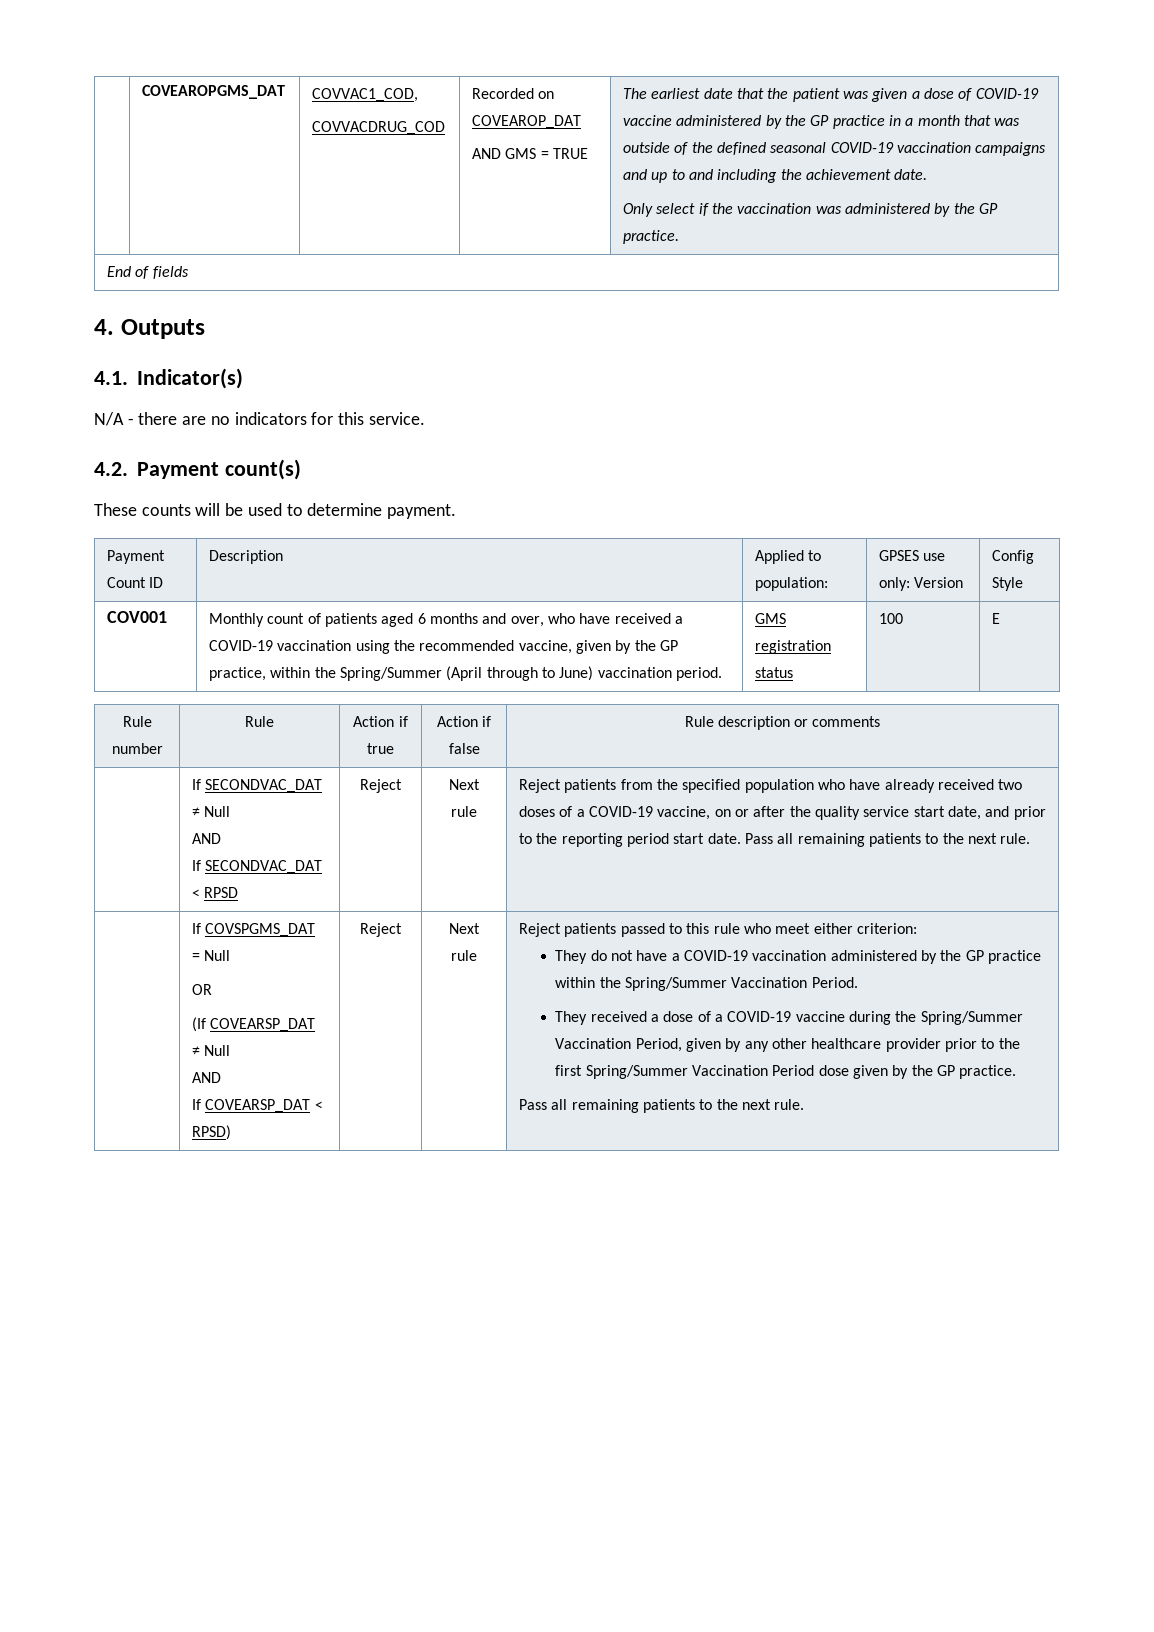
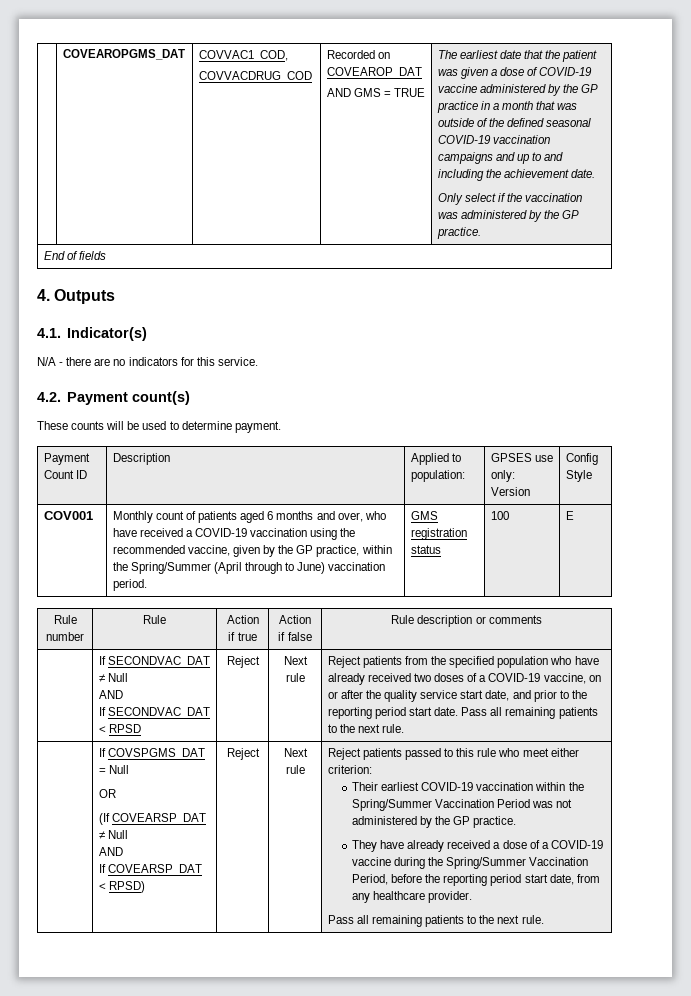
- They do not have a COVID-19 vaccination administered by the GP practice within the Spring/Summer Vaccination Period.
- They received a dose of a COVID-19 vaccine during the Spring/Summer Vaccination Period, given by any other healthcare provider prior to the first Spring/Summer Vaccination Period dose given by the GP practice.
+ Their earliest COVID-19 vaccination within the Spring/Summer Vaccination Period was not administered by the GP practice.
+ They have already received a dose of a COVID-19 vaccine during the Spring/Summer Vaccination Period, before the reporting period start date, from any healthcare provider.

